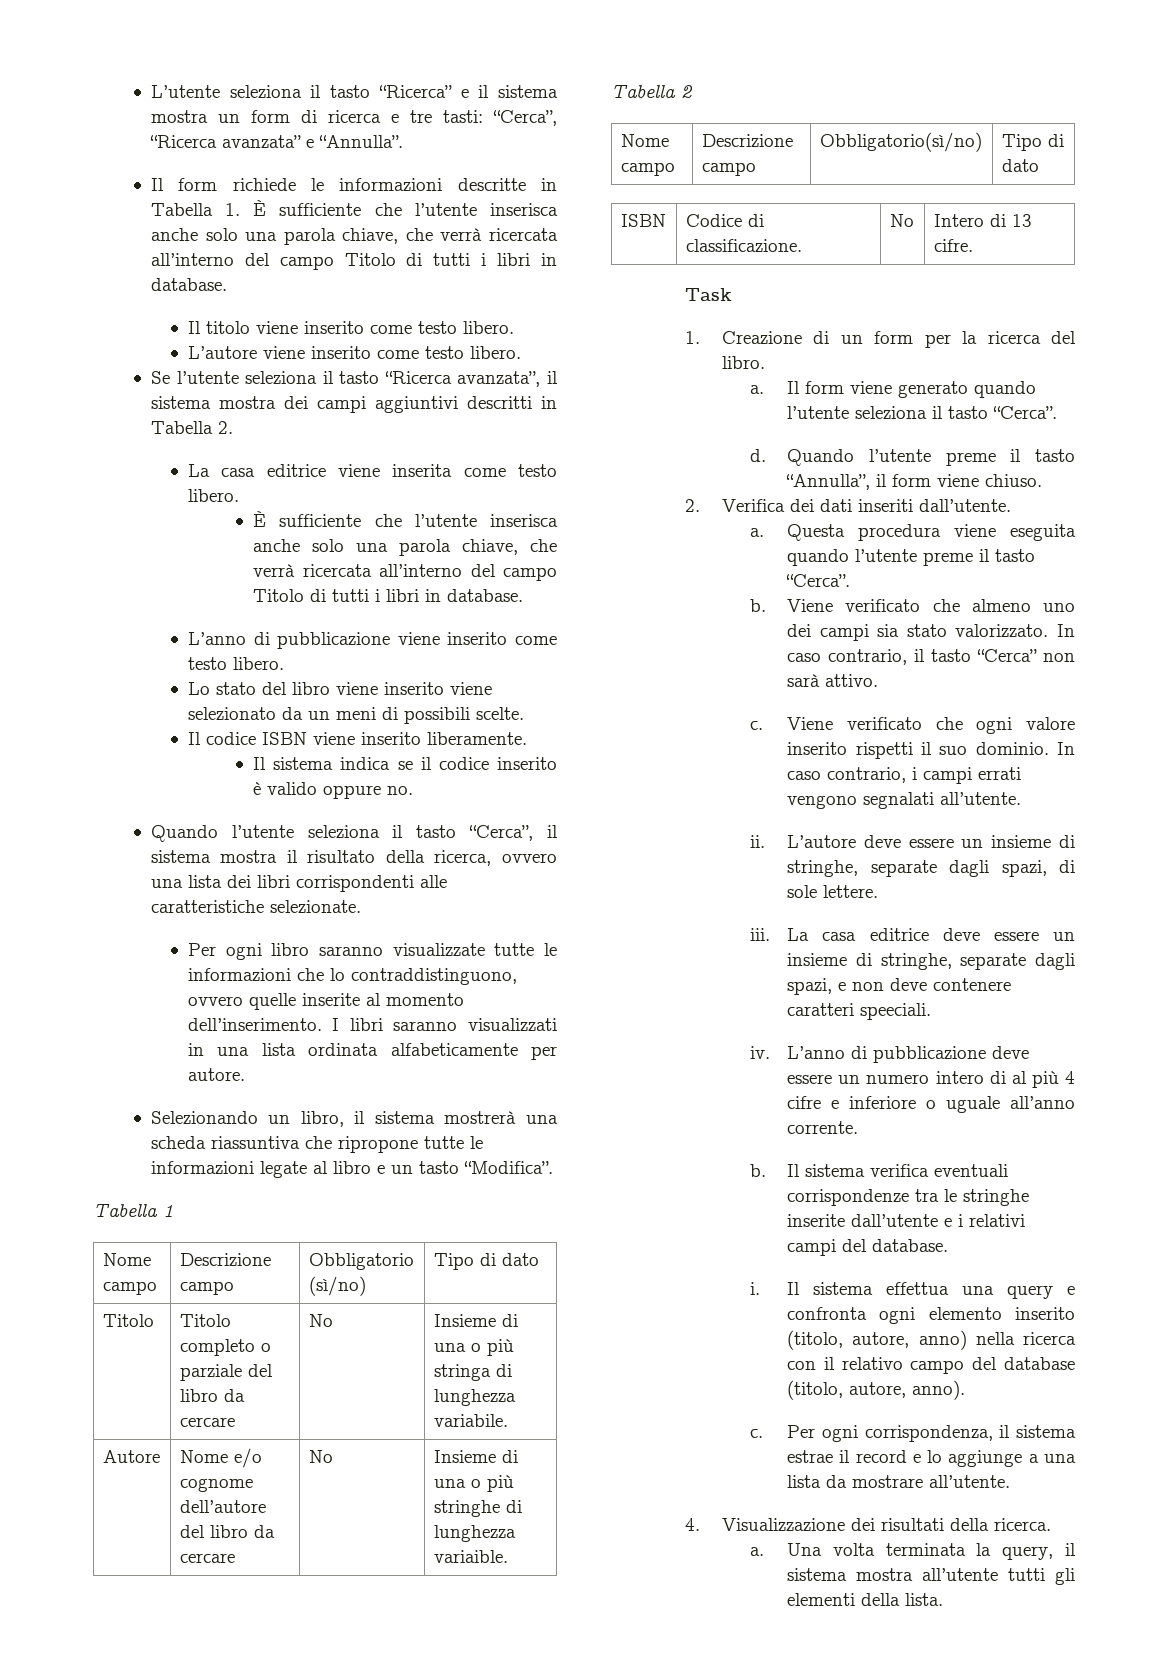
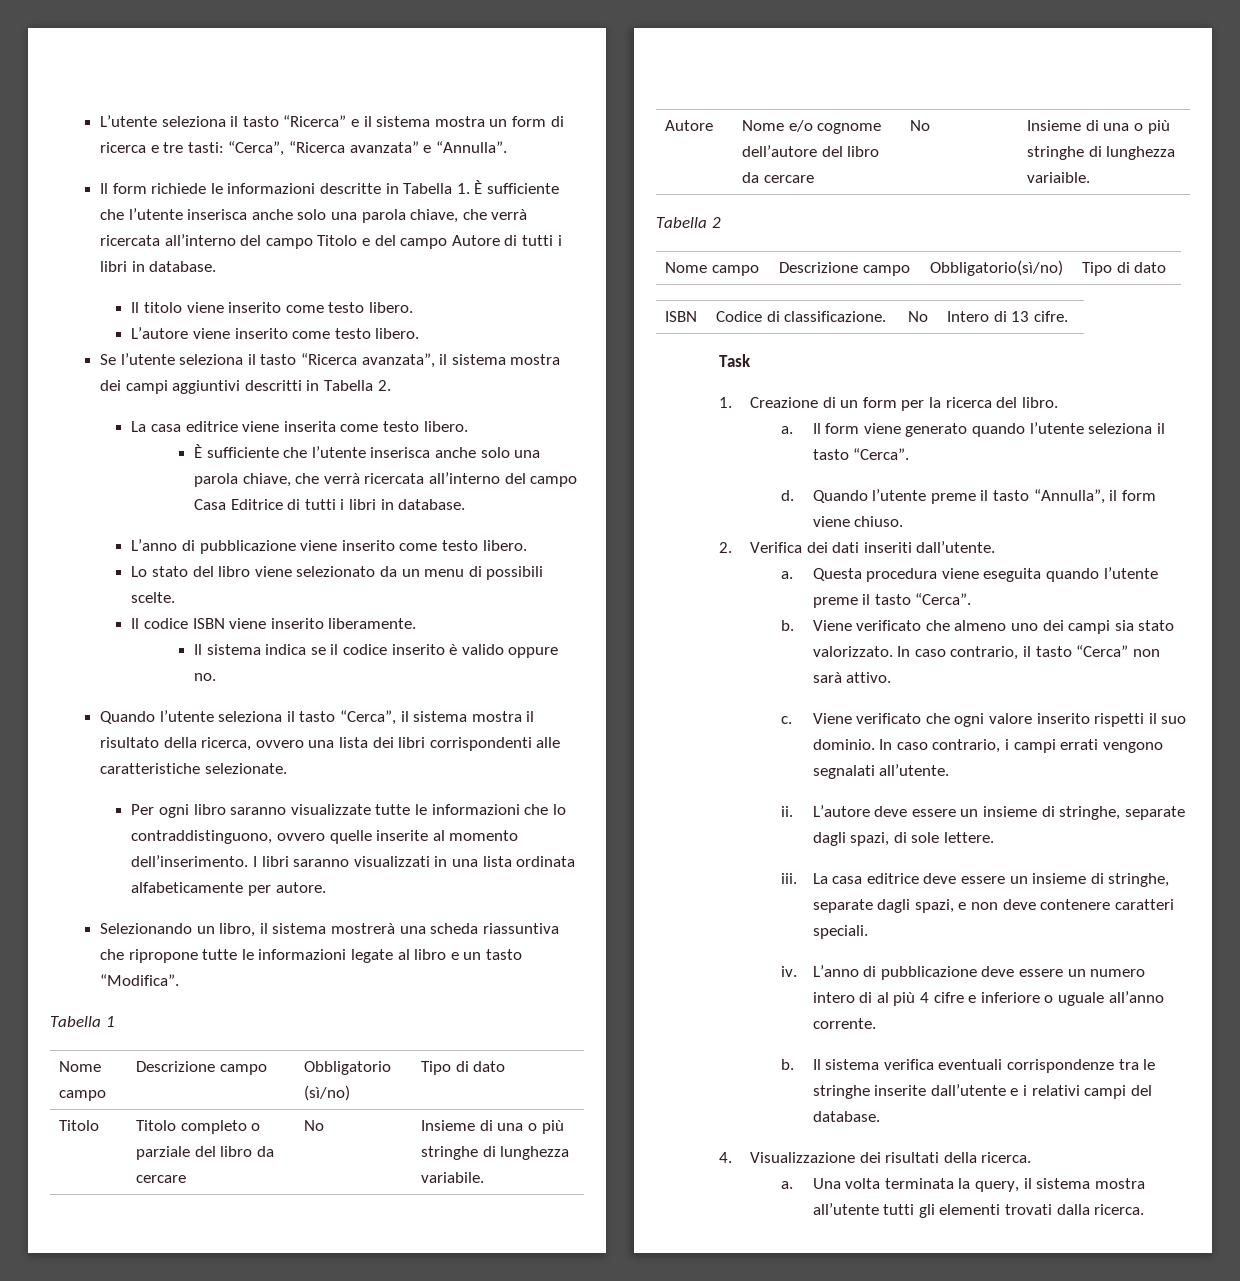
- Il form richiede le informazioni descritte in Tabella 1. È sufficiente che l’utente inserisca anche solo una parola chiave, che verrà ricercata all’interno del campo Titolo di tutti i libri in database.
+ Il form richiede le informazioni descritte in Tabella 1. È sufficiente che l’utente inserisca anche solo una parola chiave, che verrà ricercata all’interno del campo Titolo e del campo Autore di tutti i libri in database.
  La casa editrice viene inserita come testo libero.
- È sufficiente che l’utente inserisca anche solo una parola chiave, che verrà ricercata all’interno del campo Titolo di tutti i libri in database.
+ È sufficiente che l’utente inserisca anche solo una parola chiave, che verrà ricercata all’interno del campo Casa Editrice di tutti i libri in database.
- Lo stato del libro viene inserito viene selezionato da un meni di possibili scelte.
+ Lo stato del libro viene selezionato da un menu di possibili scelte.
- Titolo | Titolo completo o parziale del libro da cercare | No | Insieme di una o più stringa di lunghezza variabile.
+ Titolo | Titolo completo o parziale del libro da cercare | No | Insieme di una o più stringhe di lunghezza variabile.
- La casa editrice deve essere un insieme di stringhe, separate dagli spazi, e non deve contenere caratteri speeciali.
+ La casa editrice deve essere un insieme di stringhe, separate dagli spazi, e non deve contenere caratteri speciali.
- i. Il sistema effettua una query e confronta ogni elemento inserito (titolo, autore, anno) nella ricerca con il relativo campo del database (titolo, autore, anno).
- c. Per ogni corrispondenza, il sistema estrae il record e lo aggiunge a una lista da mostrare all’utente.
- Una volta terminata la query, il sistema mostra all’utente tutti gli elementi della lista.
+ Una volta terminata la query, il sistema mostra all’utente tutti gli elementi trovati dalla ricerca.

